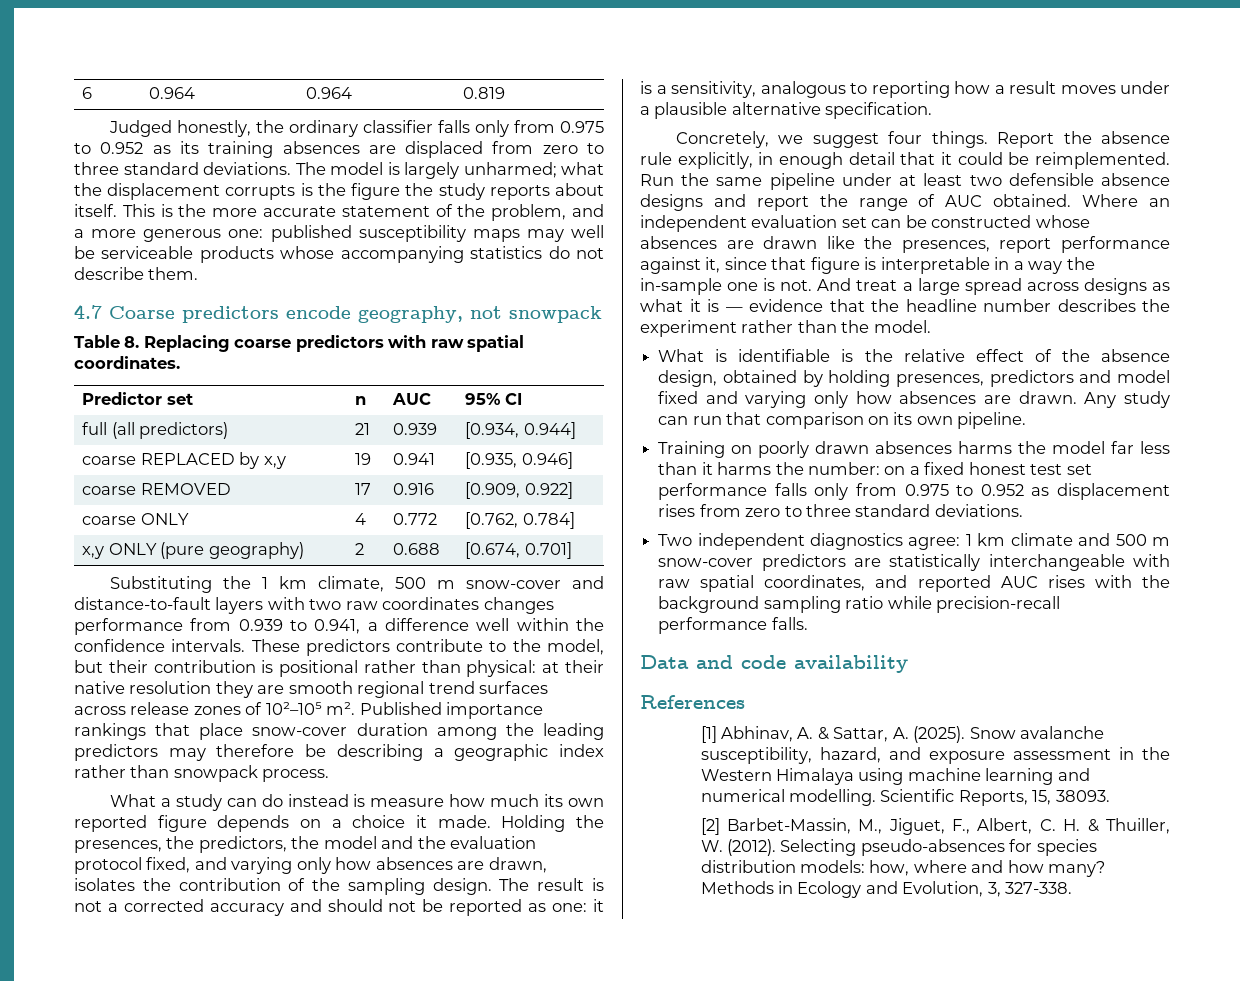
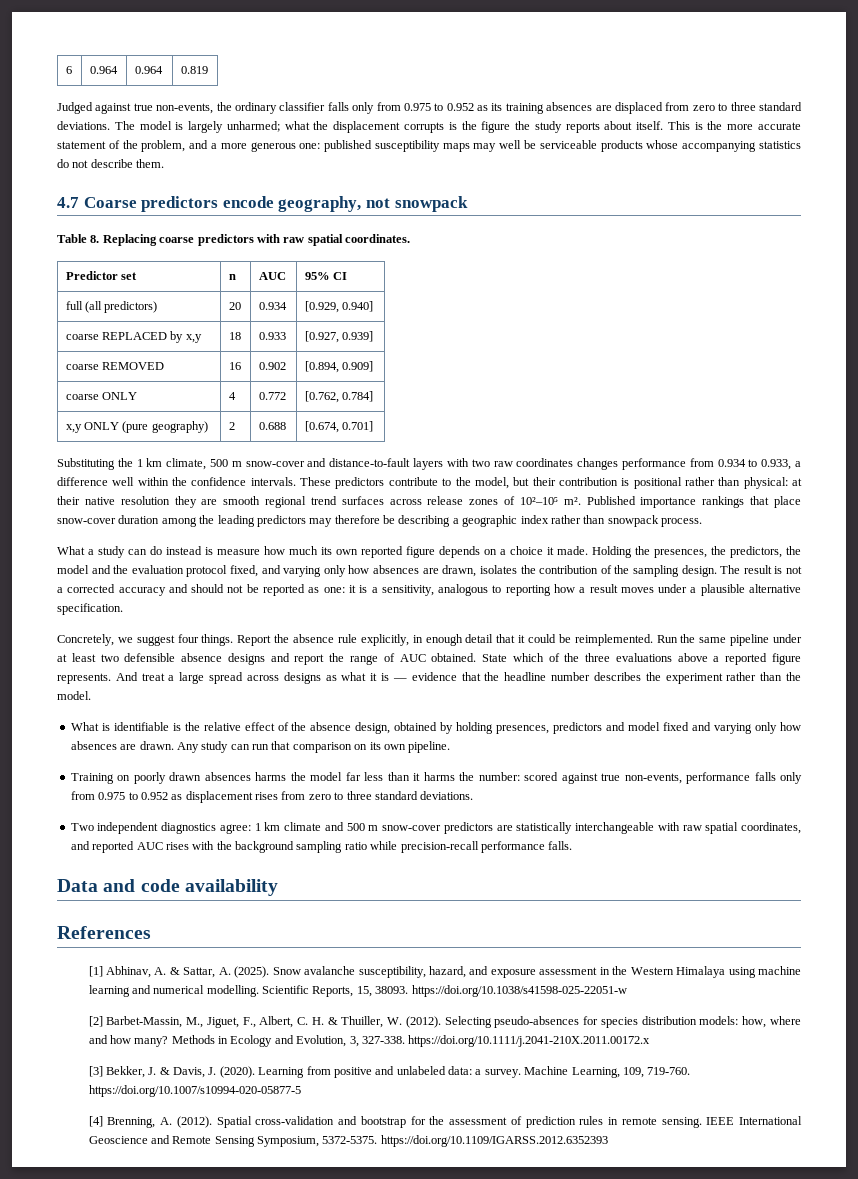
- Judged honestly, the ordinary classifier falls only from 0.975 to 0.952 as its training absences are displaced from zero to three standard deviations.
+ Judged against true non-events, the ordinary classifier falls only from 0.975 to 0.952 as its training absences are displaced from zero to three standard deviations.
- full (all predictors) | 21 | 0.939 | [0.934, 0.944]
+ full (all predictors) | 20 | 0.934 | [0.929, 0.940]
- coarse REPLACED by x,y | 19 | 0.941 | [0.935, 0.946]
- coarse REMOVED | 17 | 0.916 | [0.909, 0.922]
+ coarse REPLACED by x,y | 18 | 0.933 | [0.927, 0.939]
+ coarse REMOVED | 16 | 0.902 | [0.894, 0.909]
- Substituting the 1 km climate, 500 m snow-cover and distance-to-fault layers with two raw coordinates changes performance from 0.939 to 0.941, a difference well within the confidence intervals.
+ Substituting the 1 km climate, 500 m snow-cover and distance-to-fault layers with two raw coordinates changes performance from 0.934 to 0.933, a difference well within the confidence intervals.
- Where an independent evaluation set can be constructed whose absences are drawn like the presences, report performance against it, since that figure is interpretable in a way the in-sample one is not.
+ State which of the three evaluations above a reported figure represents.
- Training on poorly drawn absences harms the model far less than it harms the number: on a fixed honest test set performance falls only from 0.975 to 0.952 as displacement rises from zero to three standard deviations.
+ Training on poorly drawn absences harms the model far less than it harms the number: scored against true non-events, performance falls only from 0.975 to 0.952 as displacement rises from zero to three standard deviations.
- Scientific Reports, 15, 38093.
+ Scientific Reports, 15, 38093. https://doi.org/10.1038/s41598-025-22051-w
- Methods in Ecology and Evolution, 3, 327-338.
+ Methods in Ecology and Evolution, 3, 327-338. https://doi.org/10.1111/j.2041-210X.2011.00172.x
+ [3] Bekker, J. & Davis, J. (2020). Learning from positive and unlabeled data: a survey. Machine Learning, 109, 719-760. https://doi.org/10.1007/s10994-020-05877-5
+ [4] Brenning, A. (2012). Spatial cross-validation and bootstrap for the assessment of prediction rules in remote sensing. IEEE International Geoscience and Remote Sensing Symposium, 5372-5375. https://doi.org/10.1109/IGARSS.2012.6352393

